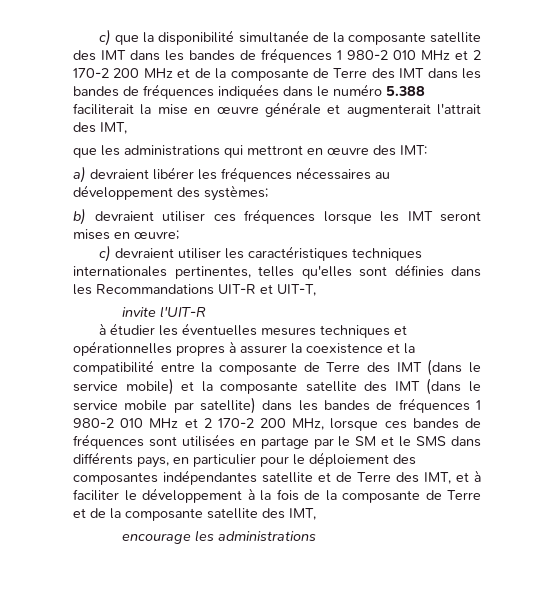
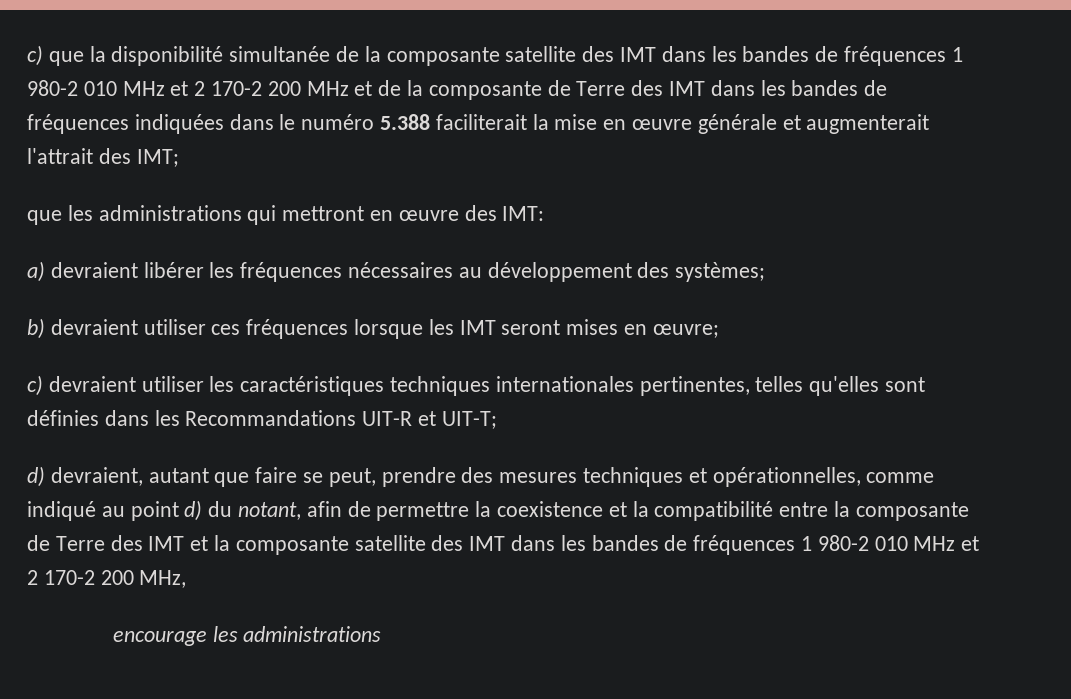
- c) que la disponibilité simultanée de la composante satellite des IMT dans les bandes de fréquences 1 980-2 010 MHz et 2 170-2 200 MHz et de la composante de Terre des IMT dans les bandes de fréquences indiquées dans le numéro 5.388 faciliterait la mise en œuvre générale et augmenterait l'attrait des IMT,
+ c) que la disponibilité simultanée de la composante satellite des IMT dans les bandes de fréquences 1 980-2 010 MHz et 2 170-2 200 MHz et de la composante de Terre des IMT dans les bandes de fréquences indiquées dans le numéro 5.388 faciliterait la mise en œuvre générale et augmenterait l'attrait des IMT;
- c) devraient utiliser les caractéristiques techniques internationales pertinentes, telles qu'elles sont définies dans les Recommandations UIT-R et UIT-T,
- invite l'UIT-R
- à étudier les éventuelles mesures techniques et opérationnelles propres à assurer la coexistence et la compatibilité entre la composante de Terre des IMT (dans le service mobile) et la composante satellite des IMT (dans le service mobile par satellite) dans les bandes de fréquences 1 980-2 010 MHz et 2 170-2 200 MHz, lorsque ces bandes de fréquences sont utilisées en partage par le SM et le SMS dans différents pays, en particulier pour le déploiement des composantes indépendantes satellite et de Terre des IMT, et à faciliter le développement à la fois de la composante de Terre et de la composante satellite des IMT,
+ c) devraient utiliser les caractéristiques techniques internationales pertinentes, telles qu'elles sont définies dans les Recommandations UIT-R et UIT-T;
+ d) devraient, autant que faire se peut, prendre des mesures techniques et opérationnelles, comme indiqué au point d) du notant, afin de permettre la coexistence et la compatibilité entre la composante de Terre des IMT et la composante satellite des IMT dans les bandes de fréquences 1 980-2 010 MHz et 2 170-2 200 MHz,

